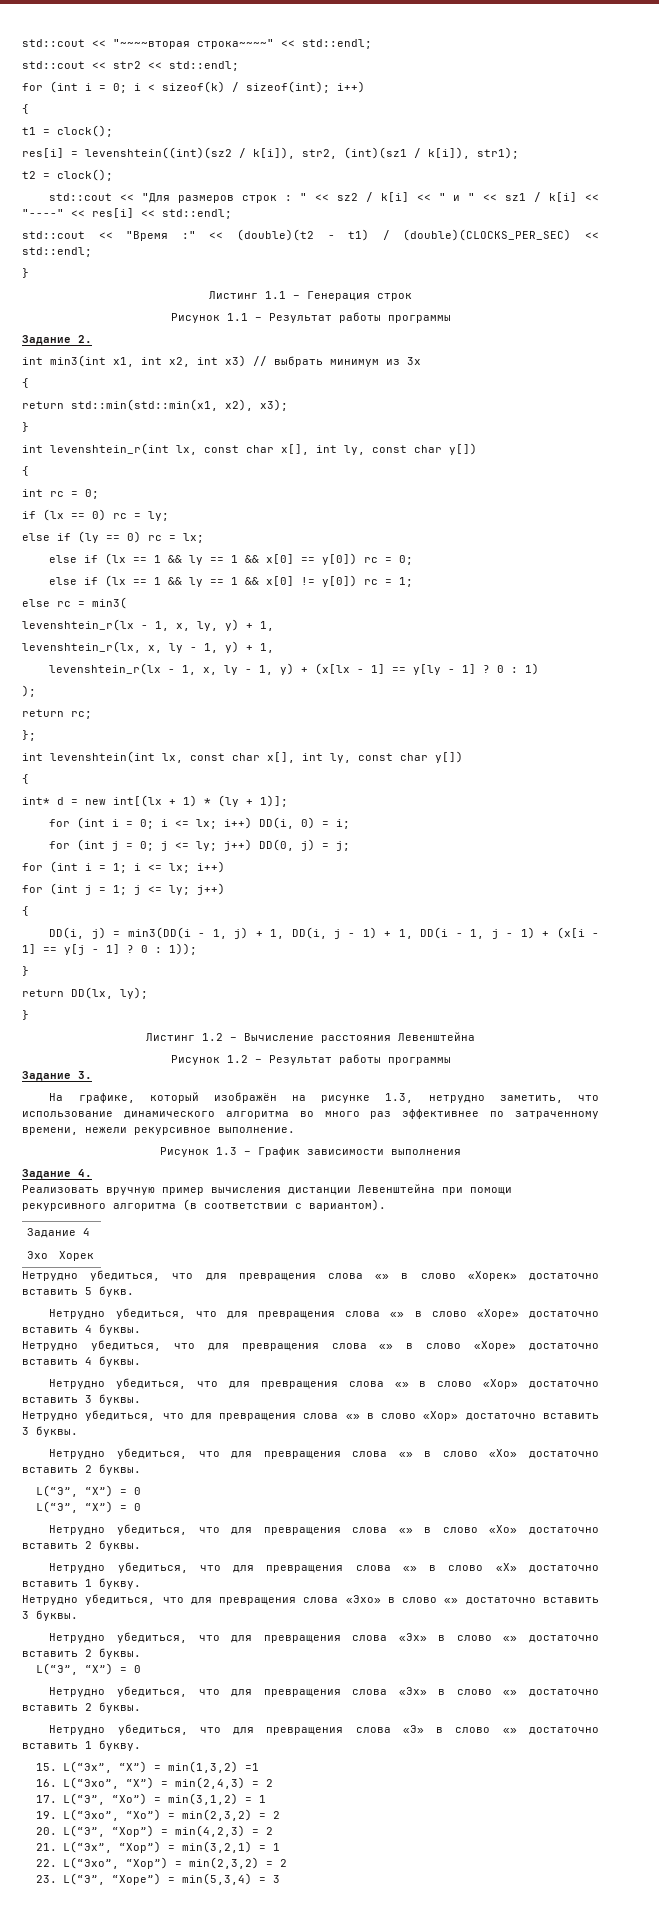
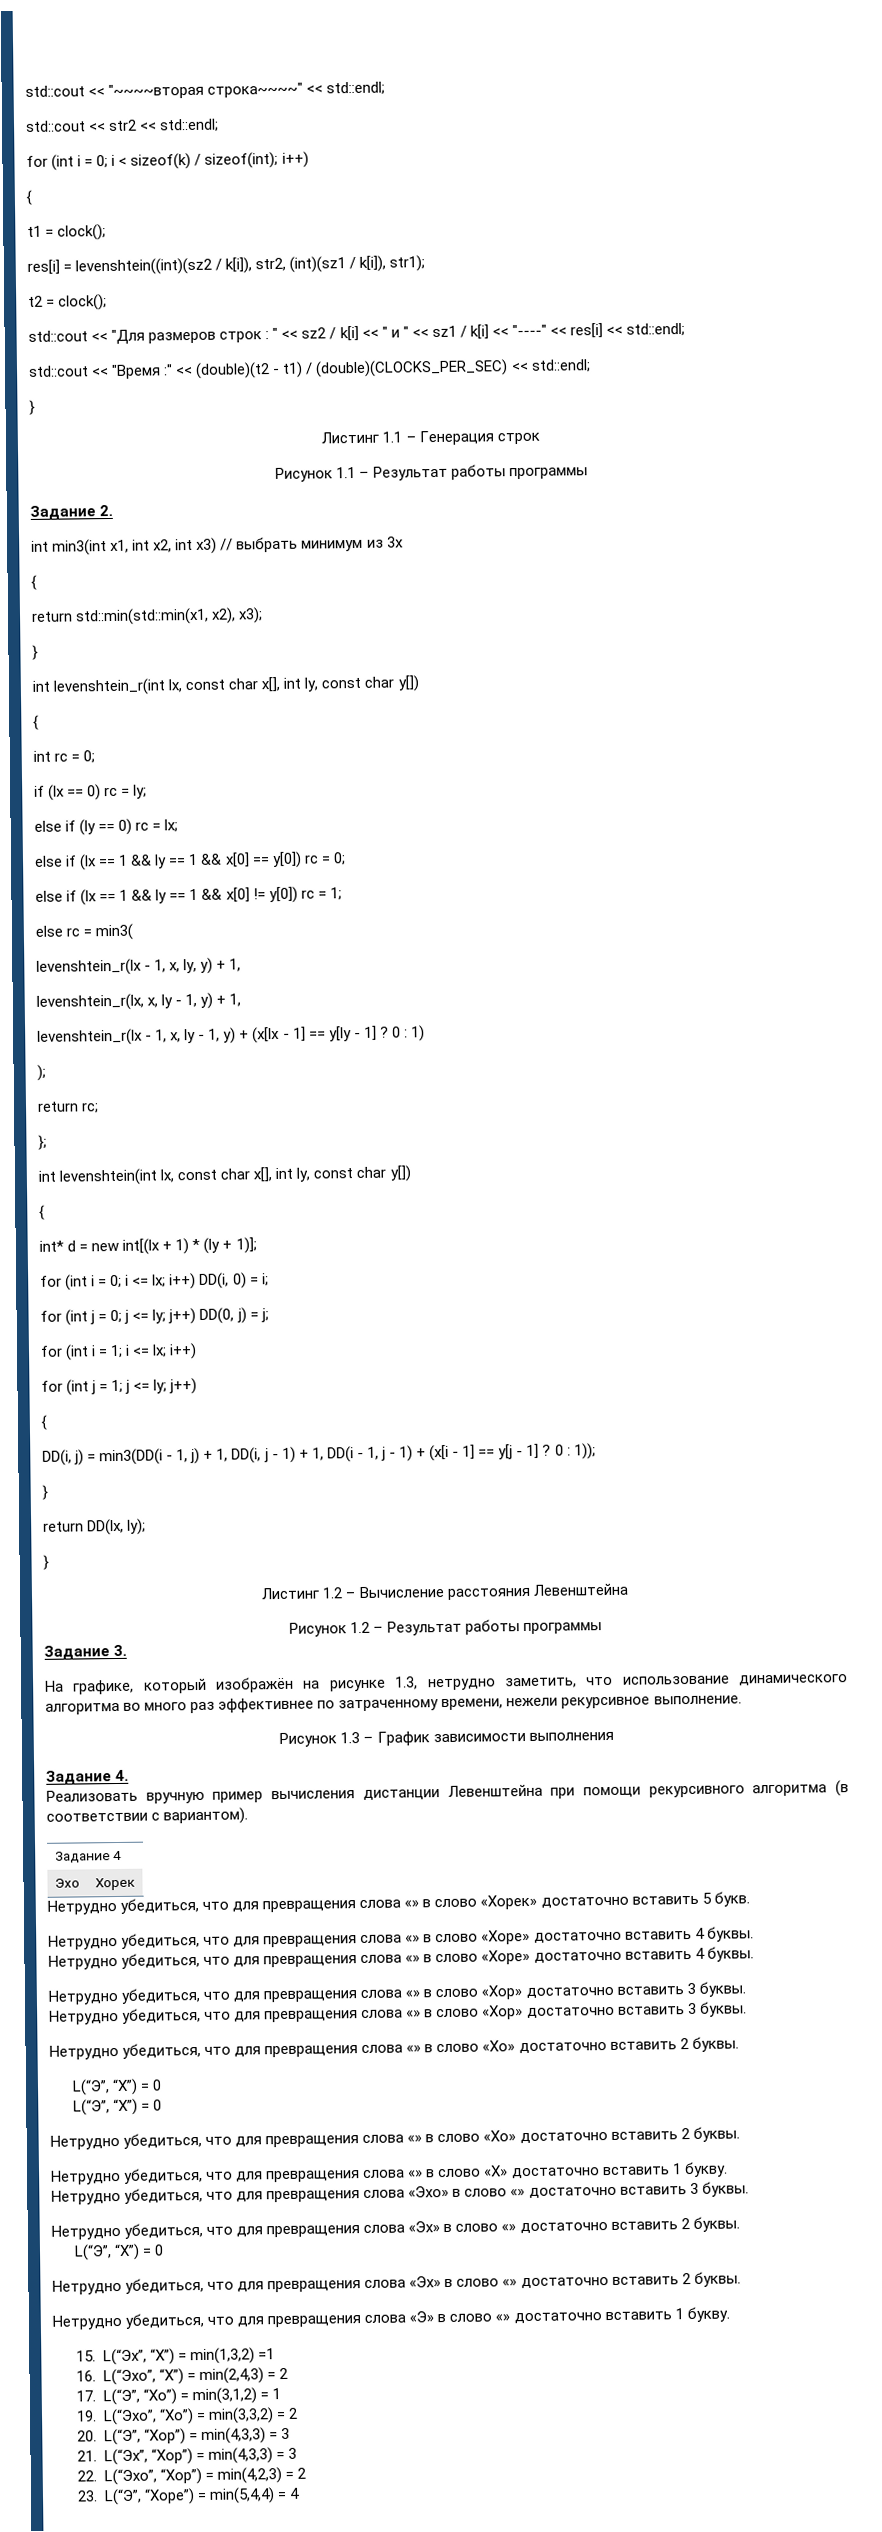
- 19. L(“Эхо”, “Хо”) = min(2,3,2) = 2
+ 19. L(“Эхо”, “Хо”) = min(3,3,2) = 2
- 20. L(“Э”, “Хор”) = min(4,2,3) = 2
+ 20. L(“Э”, “Хор”) = min(4,3,3) = 3
- 21. L(“Эх”, “Хор”) = min(3,2,1) = 1
+ 21. L(“Эх”, “Хор”) = min(4,3,3) = 3
- 22. L(“Эхо”, “Хор”) = min(2,3,2) = 2
+ 22. L(“Эхо”, “Хор”) = min(4,2,3) = 2
- 23. L(“Э”, “Хоре”) = min(5,3,4) = 3
+ 23. L(“Э”, “Хоре”) = min(5,4,4) = 4

